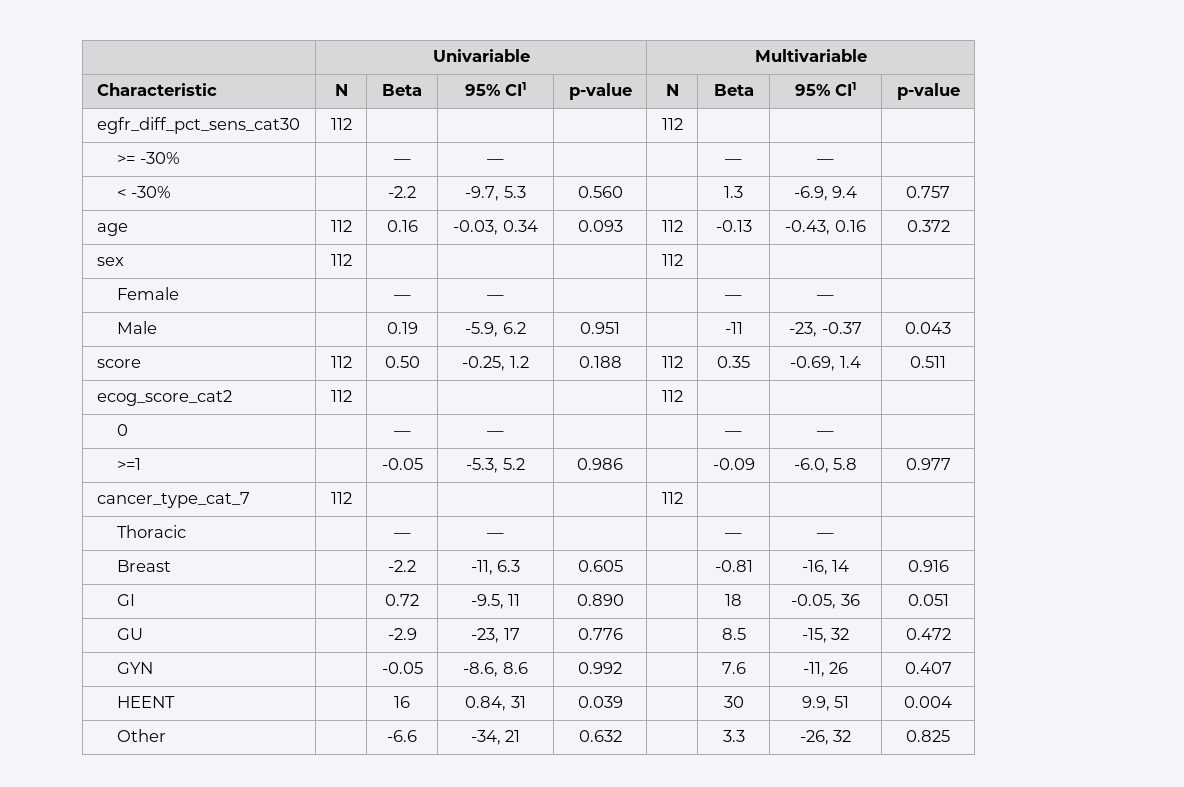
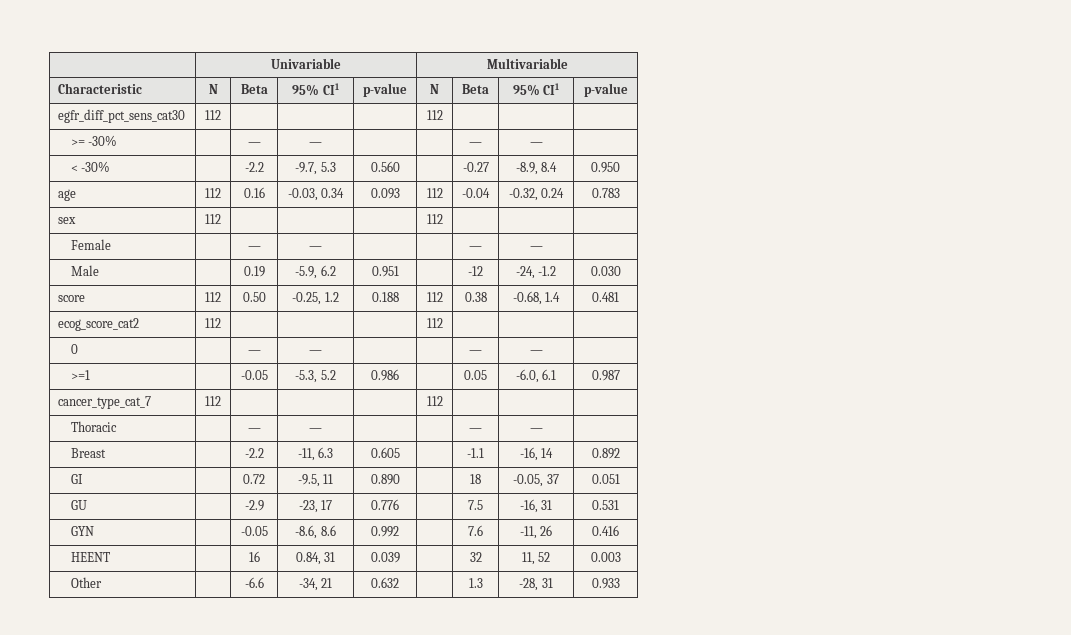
- < -30% | | -2.2 | -9.7, 5.3 | 0.560 | | 1.3 | -6.9, 9.4 | 0.757
+ < -30% | | -2.2 | -9.7, 5.3 | 0.560 | | -0.27 | -8.9, 8.4 | 0.950
- age | 112 | 0.16 | -0.03, 0.34 | 0.093 | 112 | -0.13 | -0.43, 0.16 | 0.372
+ age | 112 | 0.16 | -0.03, 0.34 | 0.093 | 112 | -0.04 | -0.32, 0.24 | 0.783
- Male | | 0.19 | -5.9, 6.2 | 0.951 | | -11 | -23, -0.37 | 0.043
+ Male | | 0.19 | -5.9, 6.2 | 0.951 | | -12 | -24, -1.2 | 0.030
- score | 112 | 0.50 | -0.25, 1.2 | 0.188 | 112 | 0.35 | -0.69, 1.4 | 0.511
+ score | 112 | 0.50 | -0.25, 1.2 | 0.188 | 112 | 0.38 | -0.68, 1.4 | 0.481
- >=1 | | -0.05 | -5.3, 5.2 | 0.986 | | -0.09 | -6.0, 5.8 | 0.977
+ >=1 | | -0.05 | -5.3, 5.2 | 0.986 | | 0.05 | -6.0, 6.1 | 0.987
- Breast | | -2.2 | -11, 6.3 | 0.605 | | -0.81 | -16, 14 | 0.916
+ Breast | | -2.2 | -11, 6.3 | 0.605 | | -1.1 | -16, 14 | 0.892
- GI | | 0.72 | -9.5, 11 | 0.890 | | 18 | -0.05, 36 | 0.051
+ GI | | 0.72 | -9.5, 11 | 0.890 | | 18 | -0.05, 37 | 0.051
- GU | | -2.9 | -23, 17 | 0.776 | | 8.5 | -15, 32 | 0.472
+ GU | | -2.9 | -23, 17 | 0.776 | | 7.5 | -16, 31 | 0.531
- GYN | | -0.05 | -8.6, 8.6 | 0.992 | | 7.6 | -11, 26 | 0.407
+ GYN | | -0.05 | -8.6, 8.6 | 0.992 | | 7.6 | -11, 26 | 0.416
- HEENT | | 16 | 0.84, 31 | 0.039 | | 30 | 9.9, 51 | 0.004
+ HEENT | | 16 | 0.84, 31 | 0.039 | | 32 | 11, 52 | 0.003
- Other | | -6.6 | -34, 21 | 0.632 | | 3.3 | -26, 32 | 0.825
+ Other | | -6.6 | -34, 21 | 0.632 | | 1.3 | -28, 31 | 0.933

